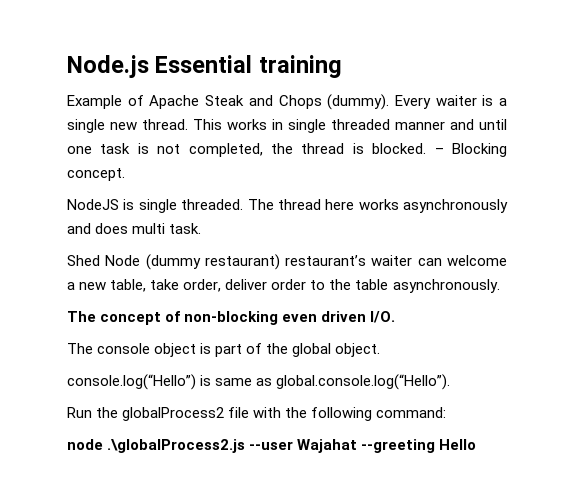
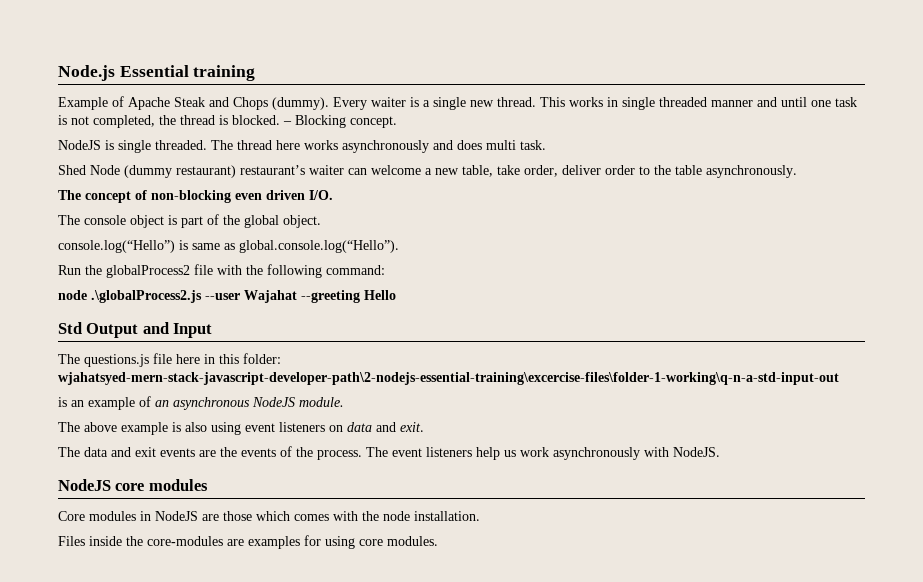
+ Std Output and Input
+ The questions.js file here in this folder: wjahatsyed-mern-stack-javascript-developer-path\2-nodejs-essential-training\excercise-files\folder-1-working\q-n-a-std-input-out
+ is an example of an asynchronous NodeJS module.
+ The above example is also using event listeners on data and exit.
+ The data and exit events are the events of the process. The event listeners help us work asynchronously with NodeJS.
+ NodeJS core modules
+ Core modules in NodeJS are those which comes with the node installation.
+ Files inside the core-modules are examples for using core modules.

